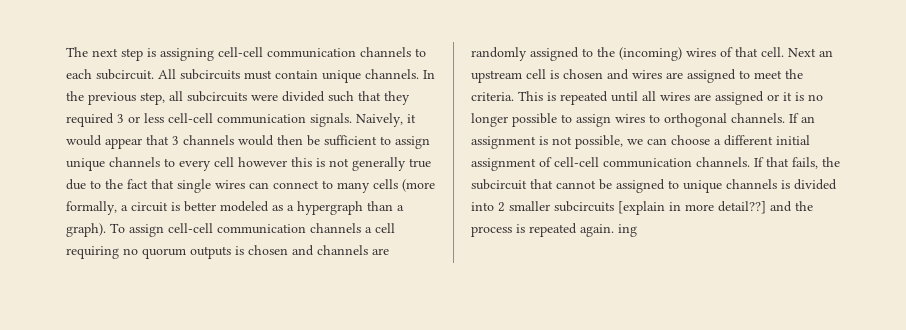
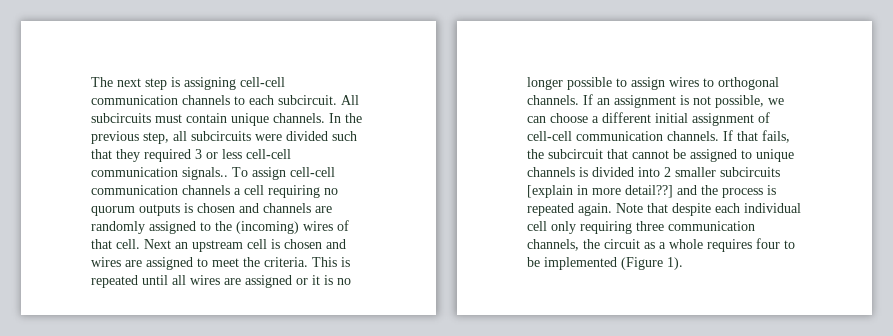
- In the previous step, all subcircuits were divided such that they required 3 or less cell-cell communication signals. Naively, it would appear that 3 channels would then be sufficient to assign unique channels to every cell however this is not generally true due to the fact that single wires can connect to many cells (more formally, a circuit is better modeled as a hypergraph than a graph).
+ In the previous step, all subcircuits were divided such that they required 3 or less cell-cell communication signals..
- If that fails, the subcircuit that cannot be assigned to unique channels is divided into 2 smaller subcircuits [explain in more detail??] and the process is repeated again. ing
+ If that fails, the subcircuit that cannot be assigned to unique channels is divided into 2 smaller subcircuits [explain in more detail??] and the process is repeated again. Note that despite each individual cell only requiring three communication channels, the circuit as a whole requires four to be implemented (Figure 1).

